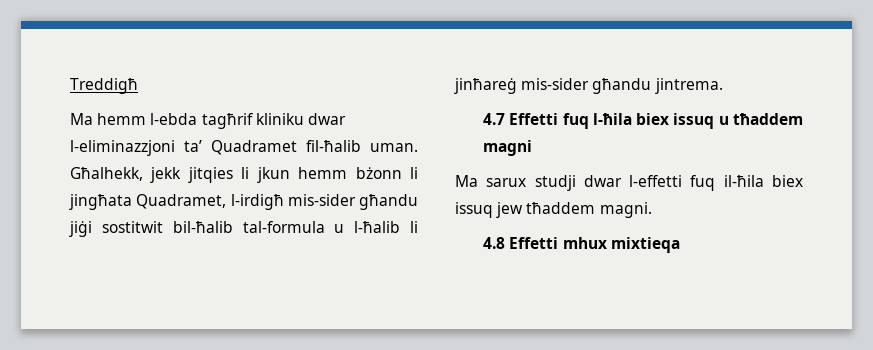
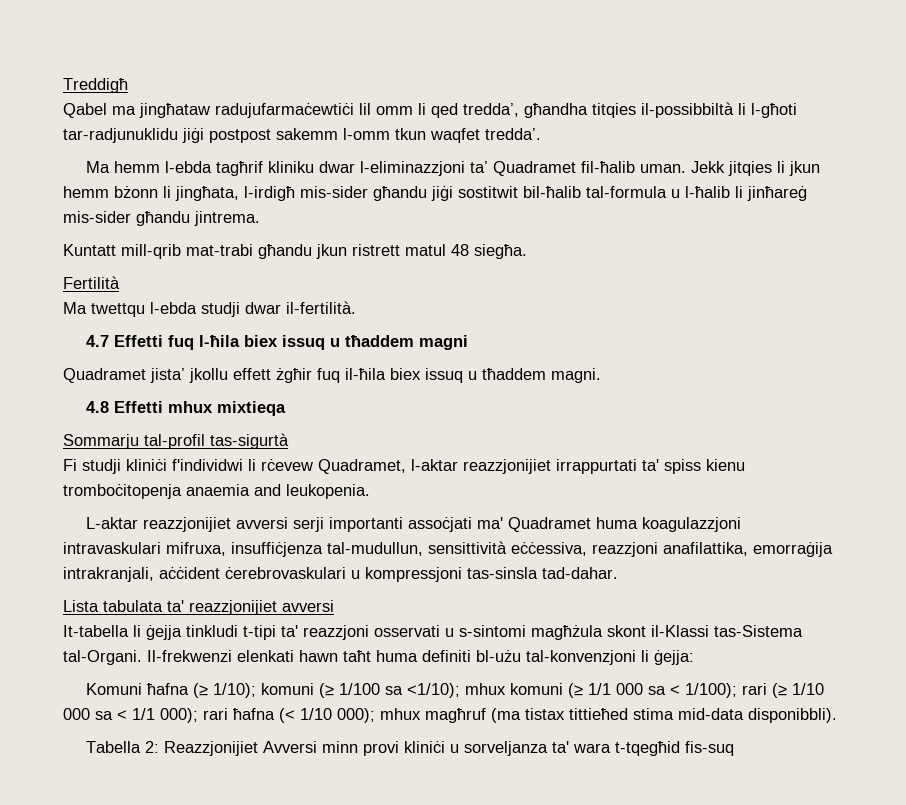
+ Qabel ma jingħataw radujufarmaċewtiċi lil omm li qed tredda’, għandha titqies il-possibbiltà li l-għoti tar-radjunuklidu jiġi postpost sakemm l-omm tkun waqfet tredda’.
- Għalhekk, jekk jitqies li jkun hemm bżonn li jingħata Quadramet, l-irdigħ mis-sider għandu jiġi sostitwit bil-ħalib tal-formula u l-ħalib li jinħareġ mis-sider għandu jintrema.
+ Jekk jitqies li jkun hemm bżonn li jingħata, l-irdigħ mis-sider għandu jiġi sostitwit bil-ħalib tal-formula u l-ħalib li jinħareġ mis-sider għandu jintrema.
+ Kuntatt mill-qrib mat-trabi għandu jkun ristrett matul 48 siegħa.
+ Fertilità
+ Ma twettqu l-ebda studji dwar il-fertilità.
- Ma sarux studji dwar l-effetti fuq il-ħila biex issuq jew tħaddem magni.
+ Quadramet jista’ jkollu effett żgħir fuq il-ħila biex issuq u tħaddem magni.
+ Sommarju tal-profil tas-sigurtà
+ Fi studji kliniċi f'individwi li rċevew Quadramet, l-aktar reazzjonijiet irrappurtati ta' spiss kienu tromboċitopenja anaemia and leukopenia.
+ L-aktar reazzjonijiet avversi serji importanti assoċjati ma' Quadramet huma koagulazzjoni intravaskulari mifruxa, insuffiċjenza tal-mudullun, sensittività eċċessiva, reazzjoni anafilattika, emorraġija intrakranjali, aċċident ċerebrovaskulari u kompressjoni tas-sinsla tad-dahar.
+ Lista tabulata ta' reazzjonijiet avversi
+ It-tabella li ġejja tinkludi t-tipi ta' reazzjoni osservati u s-sintomi magħżula skont il-Klassi tas-Sistema tal-Organi. Il-frekwenzi elenkati hawn taħt huma definiti bl-użu tal-konvenzjoni li ġejja:
+ Komuni ħafna (≥ 1/10); komuni (≥ 1/100 sa <1/10); mhux komuni (≥ 1/1 000 sa < 1/100); rari (≥ 1/10 000 sa < 1/1 000); rari ħafna (< 1/10 000); mhux magħruf (ma tistax tittieħed stima mid-data disponibbli).
+ Tabella 2: Reazzjonijiet Avversi minn provi kliniċi u sorveljanza ta' wara t-tqegħid fis-suq

